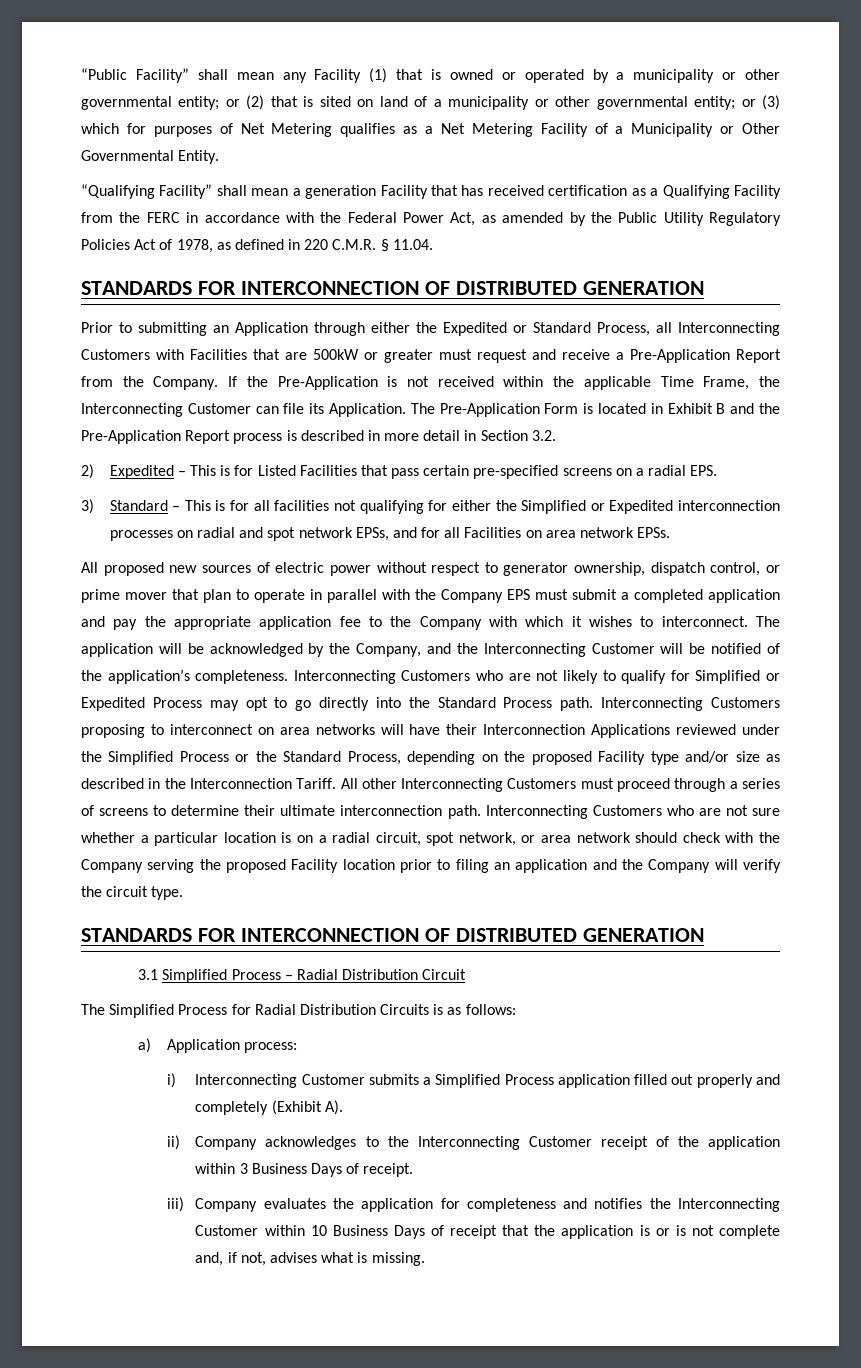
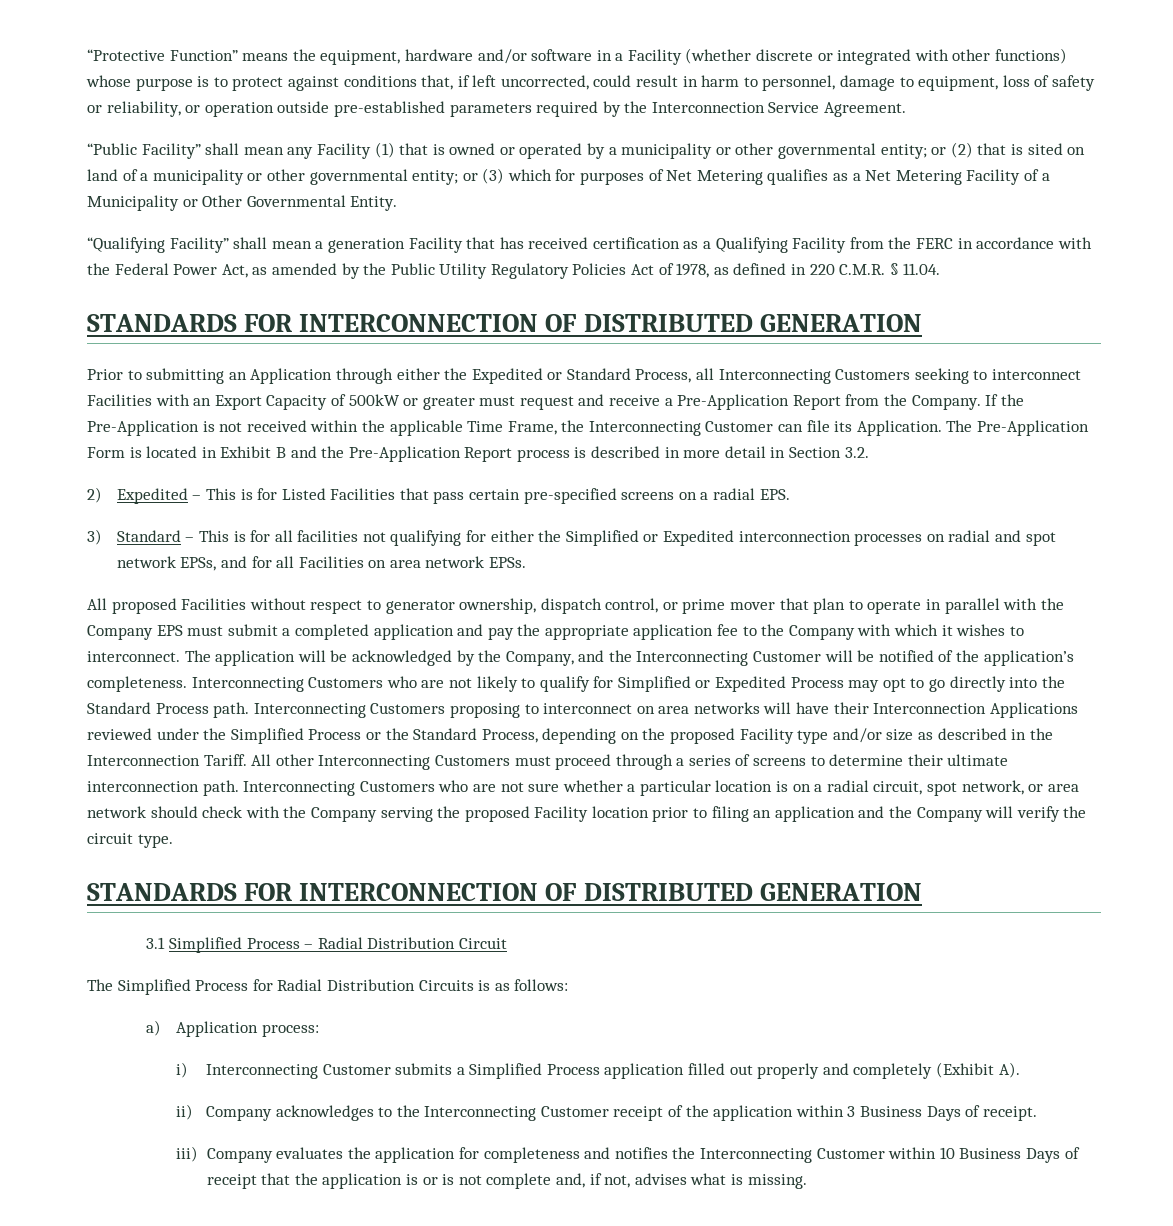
+ “Protective Function” means the equipment, hardware and/or software in a Facility (whether discrete or integrated with other functions) whose purpose is to protect against conditions that, if left uncorrected, could result in harm to personnel, damage to equipment, loss of safety or reliability, or operation outside pre-established parameters required by the Interconnection Service Agreement.
- Prior to submitting an Application through either the Expedited or Standard Process, all Interconnecting Customers with Facilities that are 500kW or greater must request and receive a Pre-Application Report from the Company.
+ Prior to submitting an Application through either the Expedited or Standard Process, all Interconnecting Customers seeking to interconnect Facilities with an Export Capacity of 500kW or greater must request and receive a Pre-Application Report from the Company.
- All proposed new sources of electric power without respect to generator ownership, dispatch control, or prime mover that plan to operate in parallel with the Company EPS must submit a completed application and pay the appropriate application fee to the Company with which it wishes to interconnect.
+ All proposed Facilities without respect to generator ownership, dispatch control, or prime mover that plan to operate in parallel with the Company EPS must submit a completed application and pay the appropriate application fee to the Company with which it wishes to interconnect.

